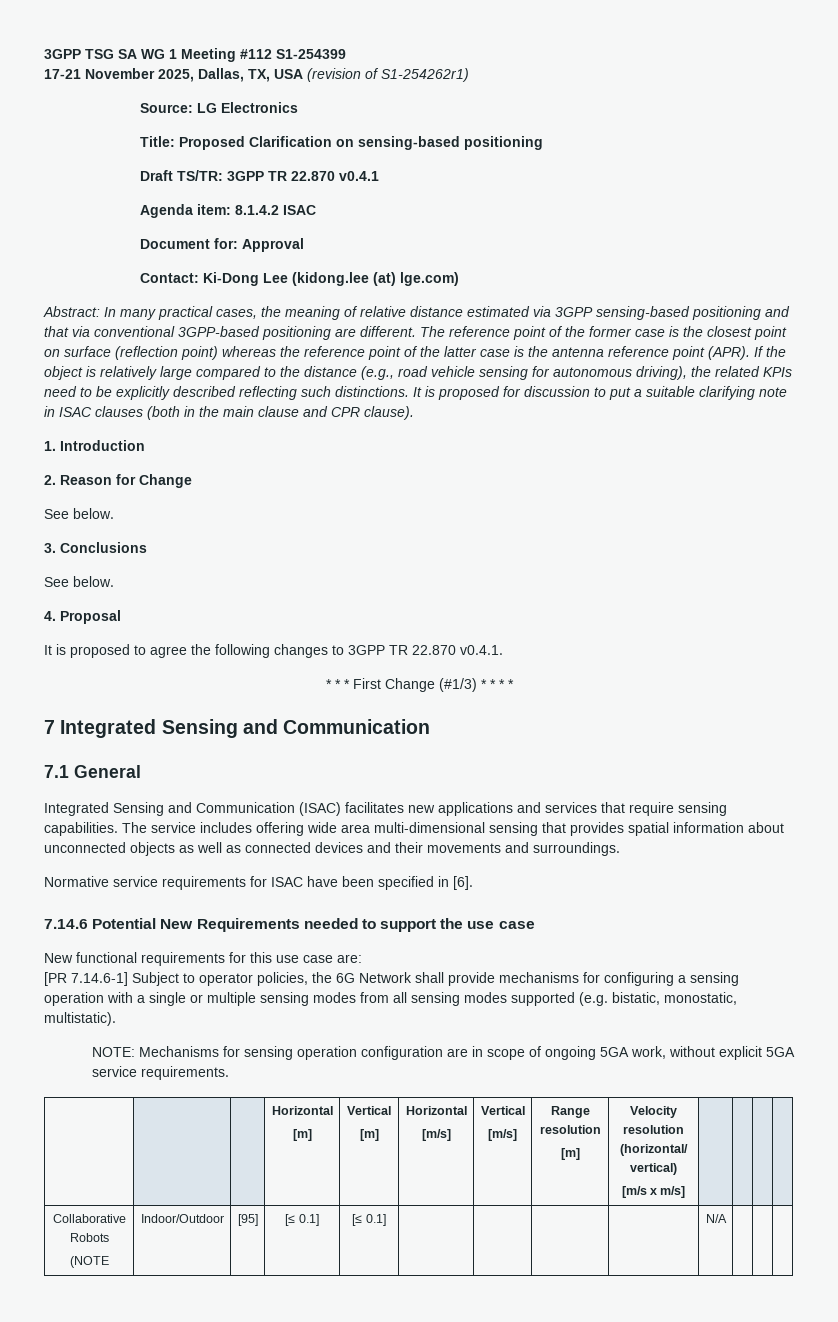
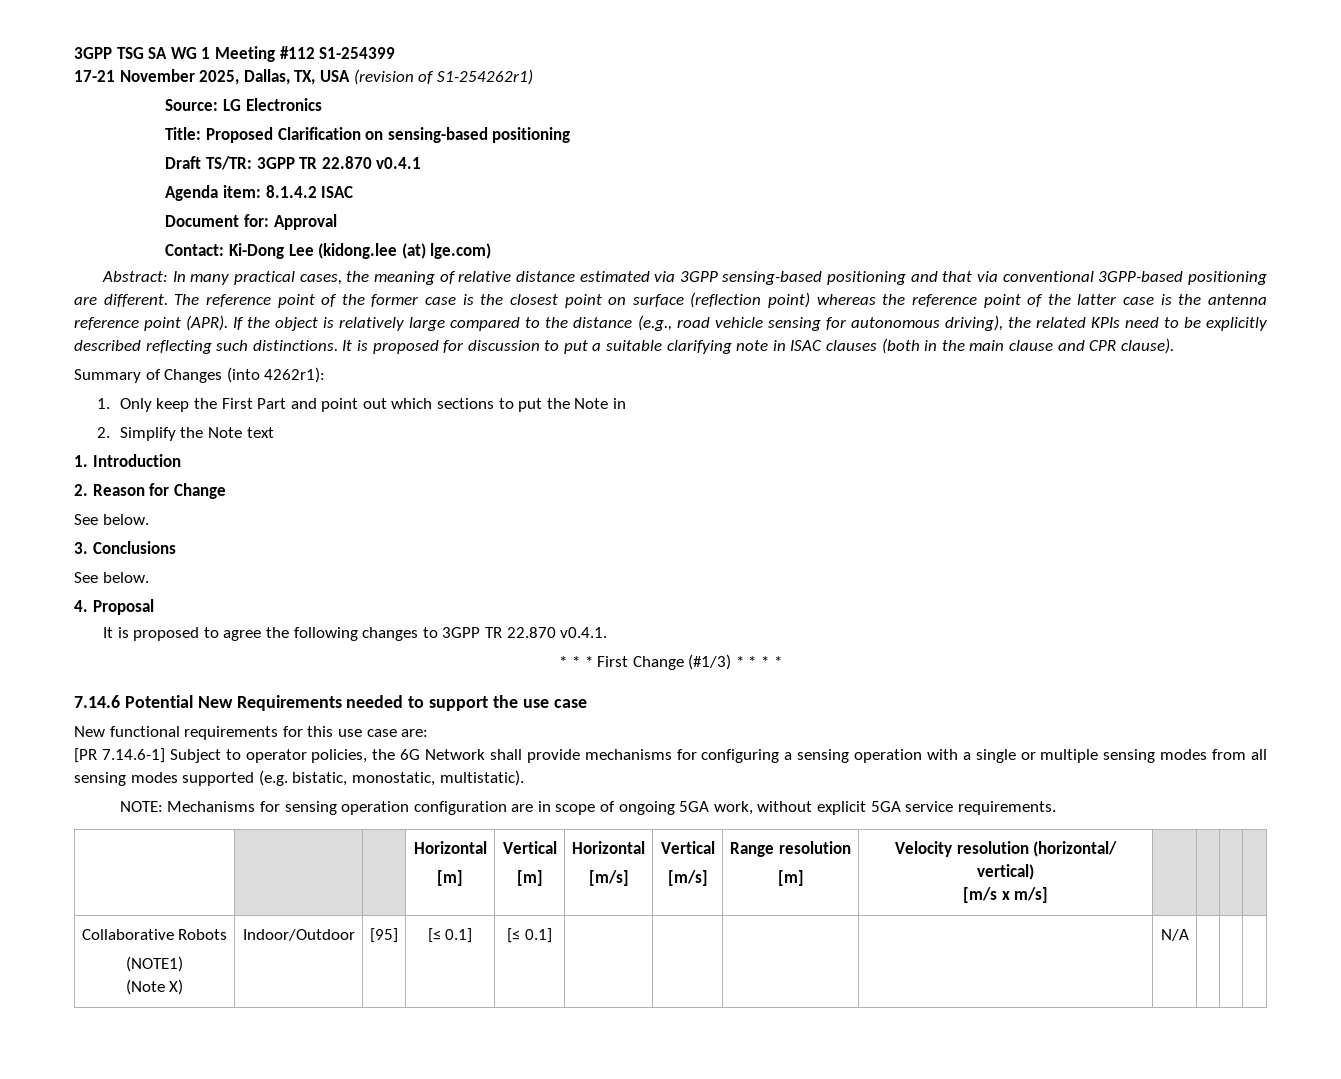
+ Summary of Changes (into 4262r1):
+ 1. Only keep the First Part and point out which sections to put the Note in
+ 2. Simplify the Note text
- 7 Integrated Sensing and Communication
- 7.1 General
- Integrated Sensing and Communication (ISAC) facilitates new applications and services that require sensing capabilities. The service includes offering wide area multi-dimensional sensing that provides spatial information about unconnected objects as well as connected devices and their movements and surroundings.
- Normative service requirements for ISAC have been specified in [6].
  Collaborative Robots
- (NOTE | Indoor/Outdoor | [95] | [≤ 0.1] | [≤ 0.1] | | | | | N/A | | |
+ (NOTE1)
+ (Note X) | Indoor/Outdoor | [95] | [≤ 0.1] | [≤ 0.1] | | | | | N/A | | |

